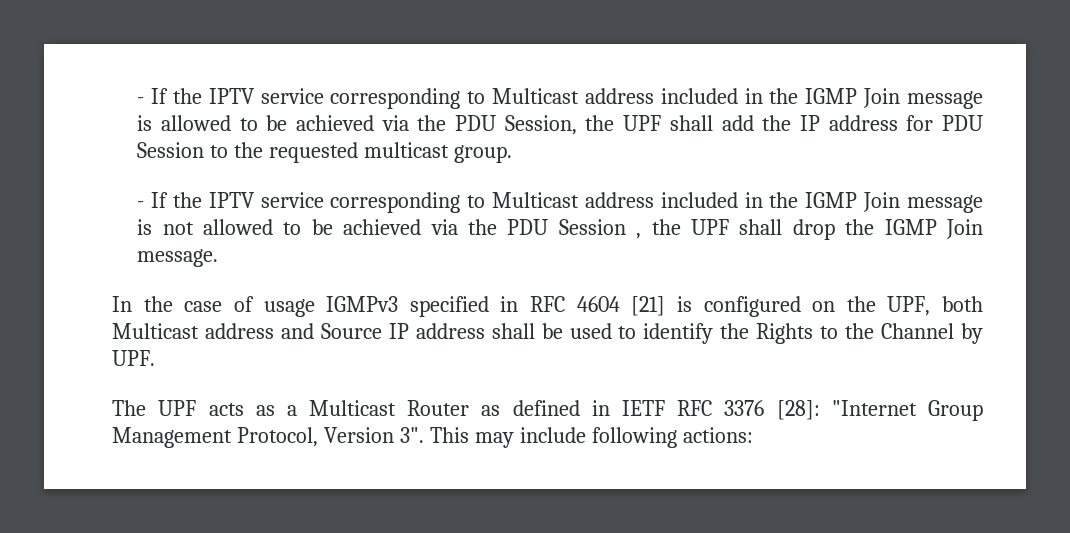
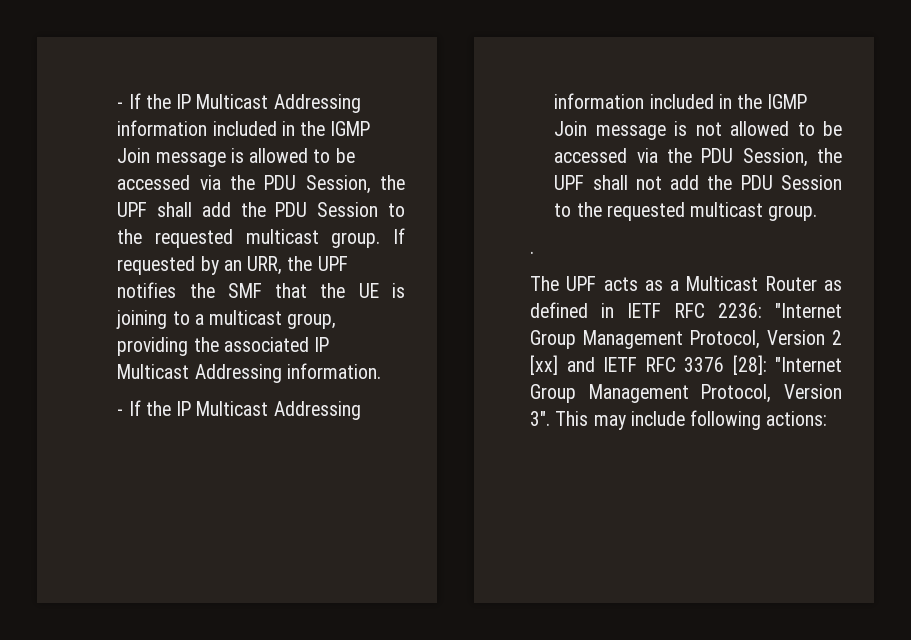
- - If the IPTV service corresponding to Multicast address included in the IGMP Join message is allowed to be achieved via the PDU Session, the UPF shall add the IP address for PDU Session to the requested multicast group.
- - If the IPTV service corresponding to Multicast address included in the IGMP Join message is not allowed to be achieved via the PDU Session , the UPF shall drop the IGMP Join message.
- In the case of usage IGMPv3 specified in RFC 4604 [21] is configured on the UPF, both Multicast address and Source IP address shall be used to identify the Rights to the Channel by UPF.
+ - If the IP Multicast Addressing information included in the IGMP Join message is allowed to be accessed via the PDU Session, the UPF shall add the PDU Session to the requested multicast group. If requested by an URR, the UPF notifies the SMF that the UE is joining to a multicast group, providing the associated IP Multicast Addressing information.
+ - If the IP Multicast Addressing information included in the IGMP Join message is not allowed to be accessed via the PDU Session, the UPF shall not add the PDU Session to the requested multicast group.
+ .
- The UPF acts as a Multicast Router as defined in IETF RFC 3376 [28]: "Internet Group Management Protocol, Version 3".
+ The UPF acts as a Multicast Router as defined in IETF RFC 2236: "Internet Group Management Protocol, Version 2 [xx] and IETF RFC 3376 [28]: "Internet Group Management Protocol, Version 3".

